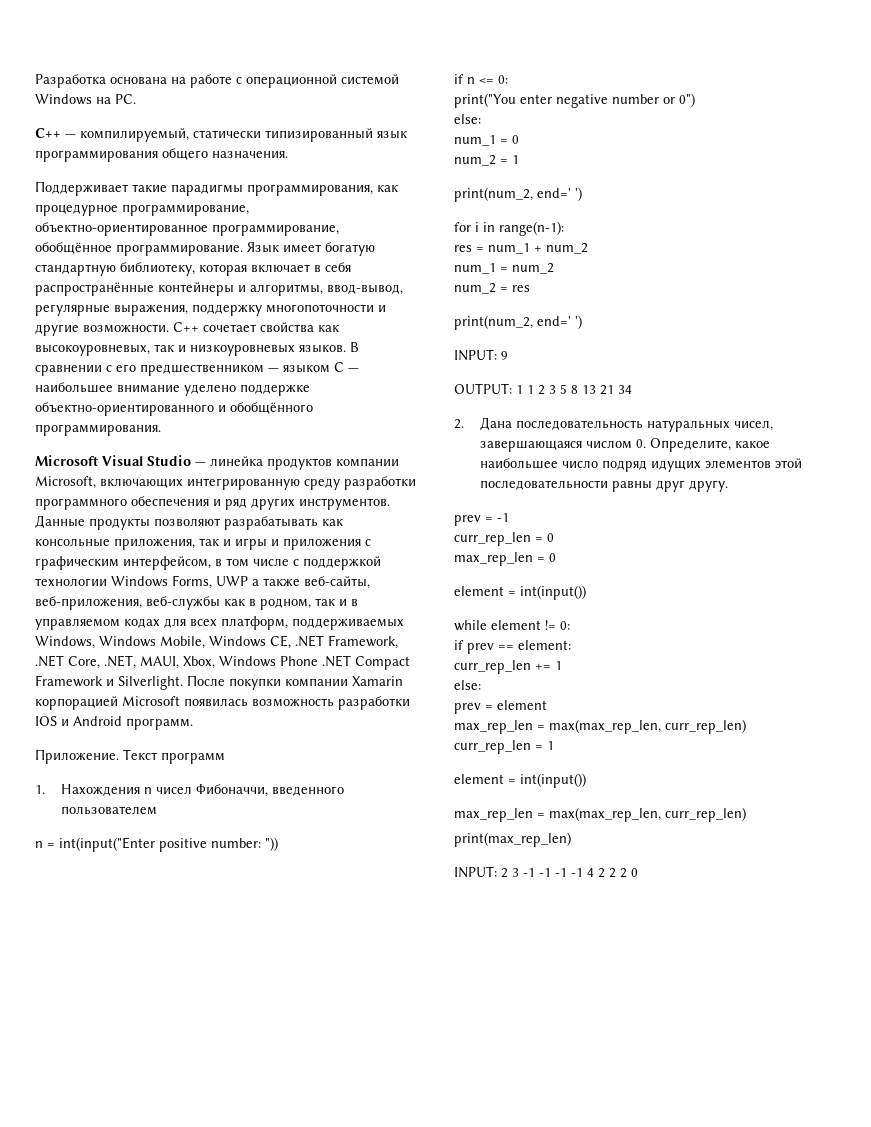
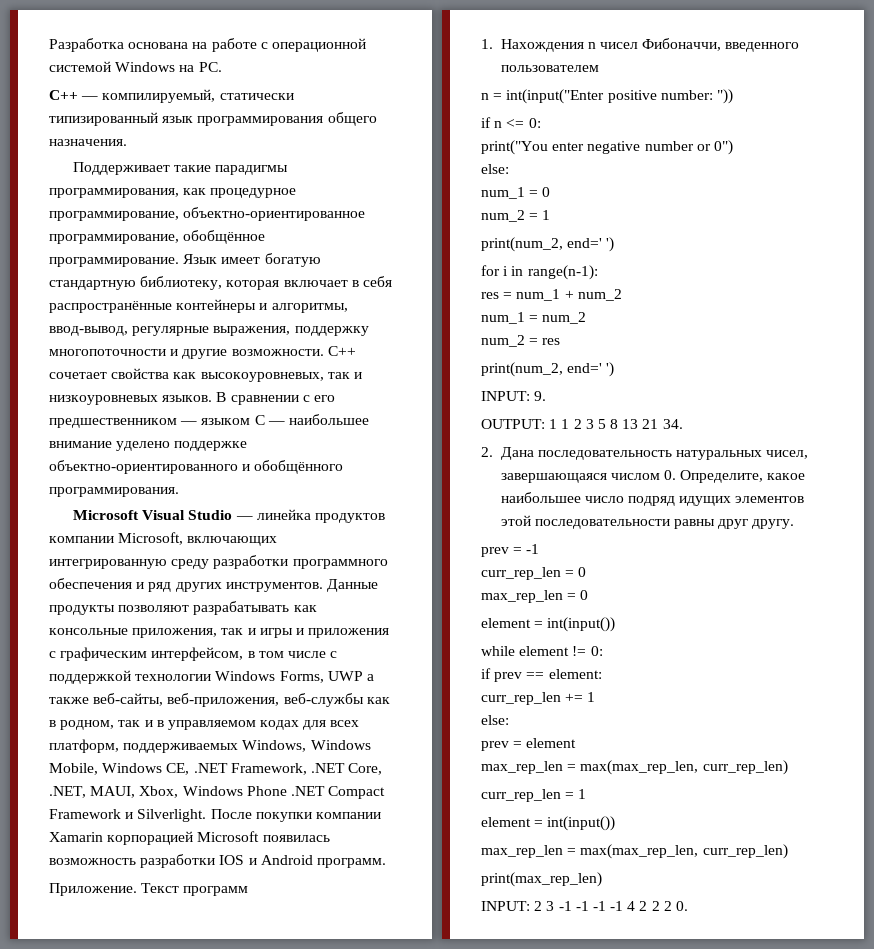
- INPUT: 9
+ INPUT: 9.
- OUTPUT: 1 1 2 3 5 8 13 21 34
+ OUTPUT: 1 1 2 3 5 8 13 21 34.
- INPUT: 2 3 -1 -1 -1 -1 4 2 2 2 0
+ INPUT: 2 3 -1 -1 -1 -1 4 2 2 2 0.

